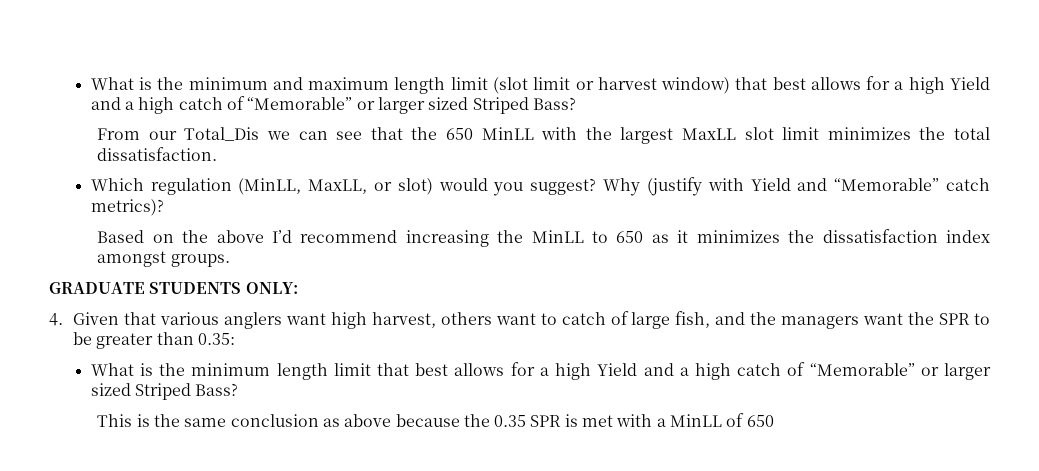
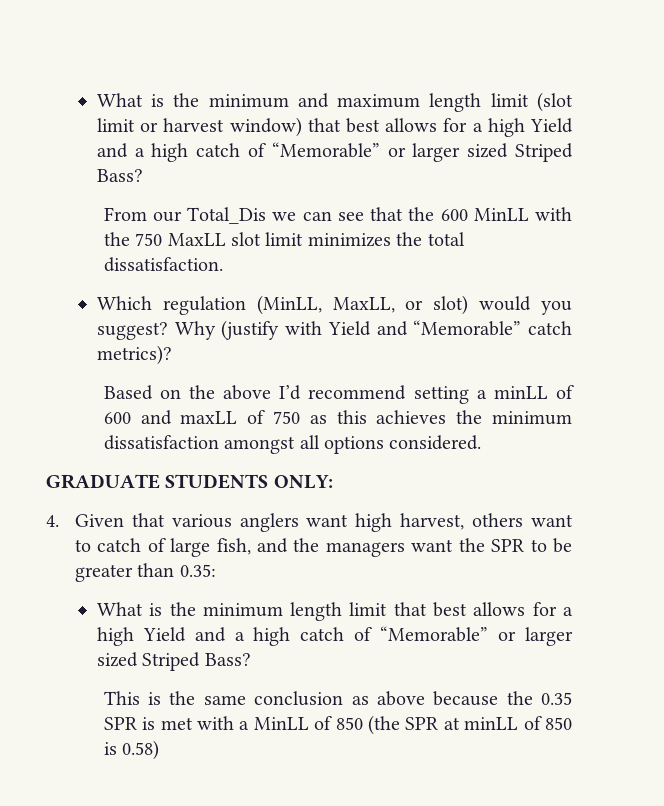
- From our Total_Dis we can see that the 650 MinLL with the largest MaxLL slot limit minimizes the total dissatisfaction.
+ From our Total_Dis we can see that the 600 MinLL with the 750 MaxLL slot limit minimizes the total dissatisfaction.
- Based on the above I’d recommend increasing the MinLL to 650 as it minimizes the dissatisfaction index amongst groups.
+ Based on the above I’d recommend setting a minLL of 600 and maxLL of 750 as this achieves the minimum dissatisfaction amongst all options considered.
- This is the same conclusion as above because the 0.35 SPR is met with a MinLL of 650
+ This is the same conclusion as above because the 0.35 SPR is met with a MinLL of 850 (the SPR at minLL of 850 is 0.58)

